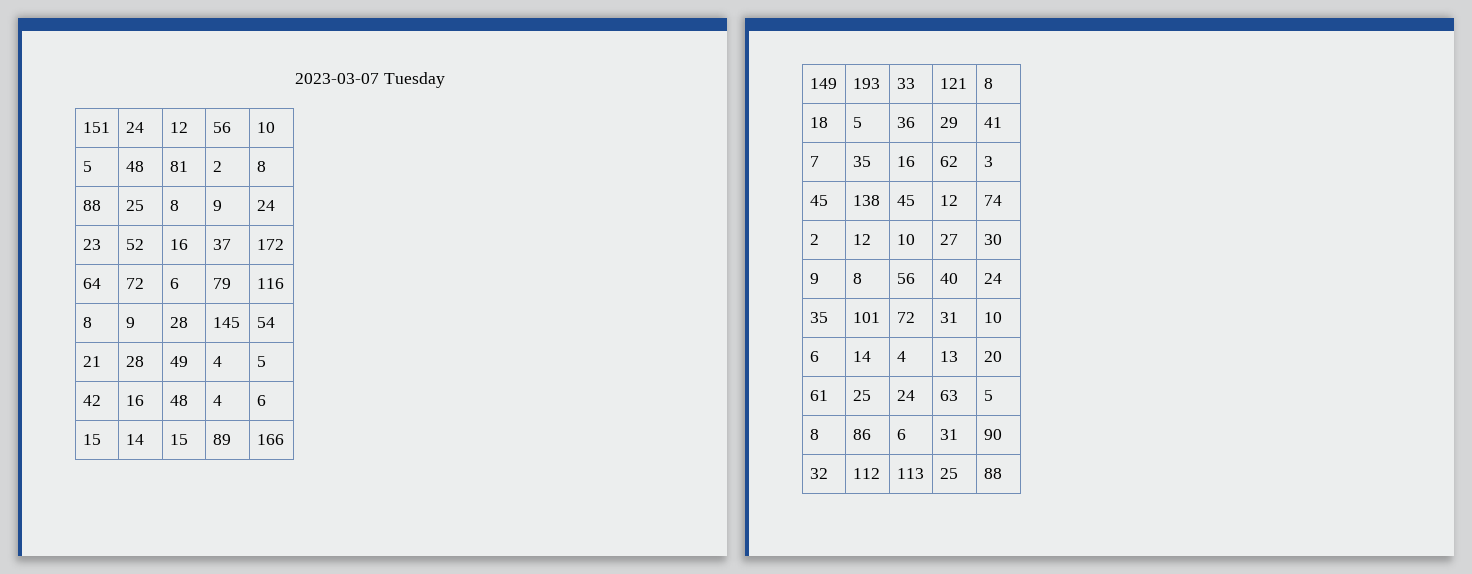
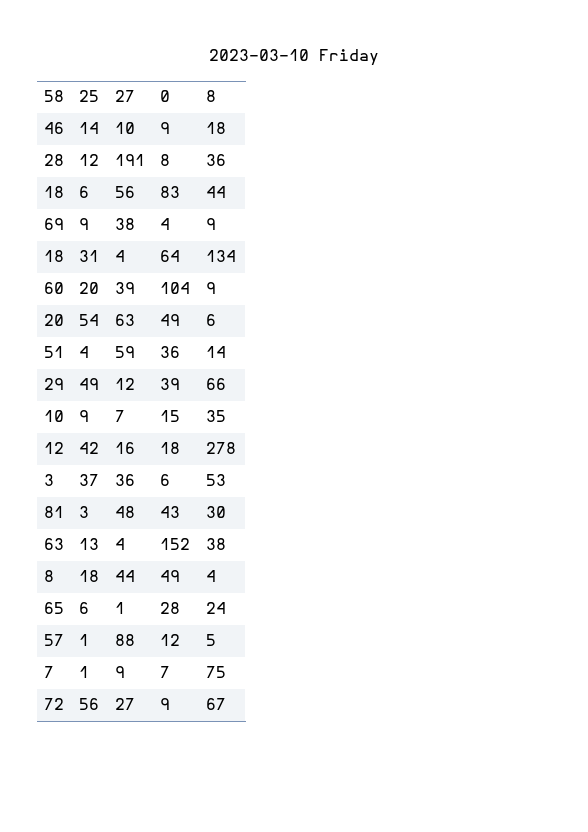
- 2023-03-07 Tuesday
- 151 | 24 | 12 | 56 | 10
- 5 | 48 | 81 | 2 | 8
- 88 | 25 | 8 | 9 | 24
- 23 | 52 | 16 | 37 | 172
- 64 | 72 | 6 | 79 | 116
- 8 | 9 | 28 | 145 | 54
- 21 | 28 | 49 | 4 | 5
- 42 | 16 | 48 | 4 | 6
- 15 | 14 | 15 | 89 | 166
- 149 | 193 | 33 | 121 | 8
- 18 | 5 | 36 | 29 | 41
- 7 | 35 | 16 | 62 | 3
- 45 | 138 | 45 | 12 | 74
- 2 | 12 | 10 | 27 | 30
- 9 | 8 | 56 | 40 | 24
- 35 | 101 | 72 | 31 | 10
- 6 | 14 | 4 | 13 | 20
- 61 | 25 | 24 | 63 | 5
- 8 | 86 | 6 | 31 | 90
- 32 | 112 | 113 | 25 | 88
+ 2023-03-10 Friday
+ 58 | 25 | 27 | 0 | 8
+ 46 | 14 | 10 | 9 | 18
+ 28 | 12 | 191 | 8 | 36
+ 18 | 6 | 56 | 83 | 44
+ 69 | 9 | 38 | 4 | 9
+ 18 | 31 | 4 | 64 | 134
+ 60 | 20 | 39 | 104 | 9
+ 20 | 54 | 63 | 49 | 6
+ 51 | 4 | 59 | 36 | 14
+ 29 | 49 | 12 | 39 | 66
+ 10 | 9 | 7 | 15 | 35
+ 12 | 42 | 16 | 18 | 278
+ 3 | 37 | 36 | 6 | 53
+ 81 | 3 | 48 | 43 | 30
+ 63 | 13 | 4 | 152 | 38
+ 8 | 18 | 44 | 49 | 4
+ 65 | 6 | 1 | 28 | 24
+ 57 | 1 | 88 | 12 | 5
+ 7 | 1 | 9 | 7 | 75
+ 72 | 56 | 27 | 9 | 67

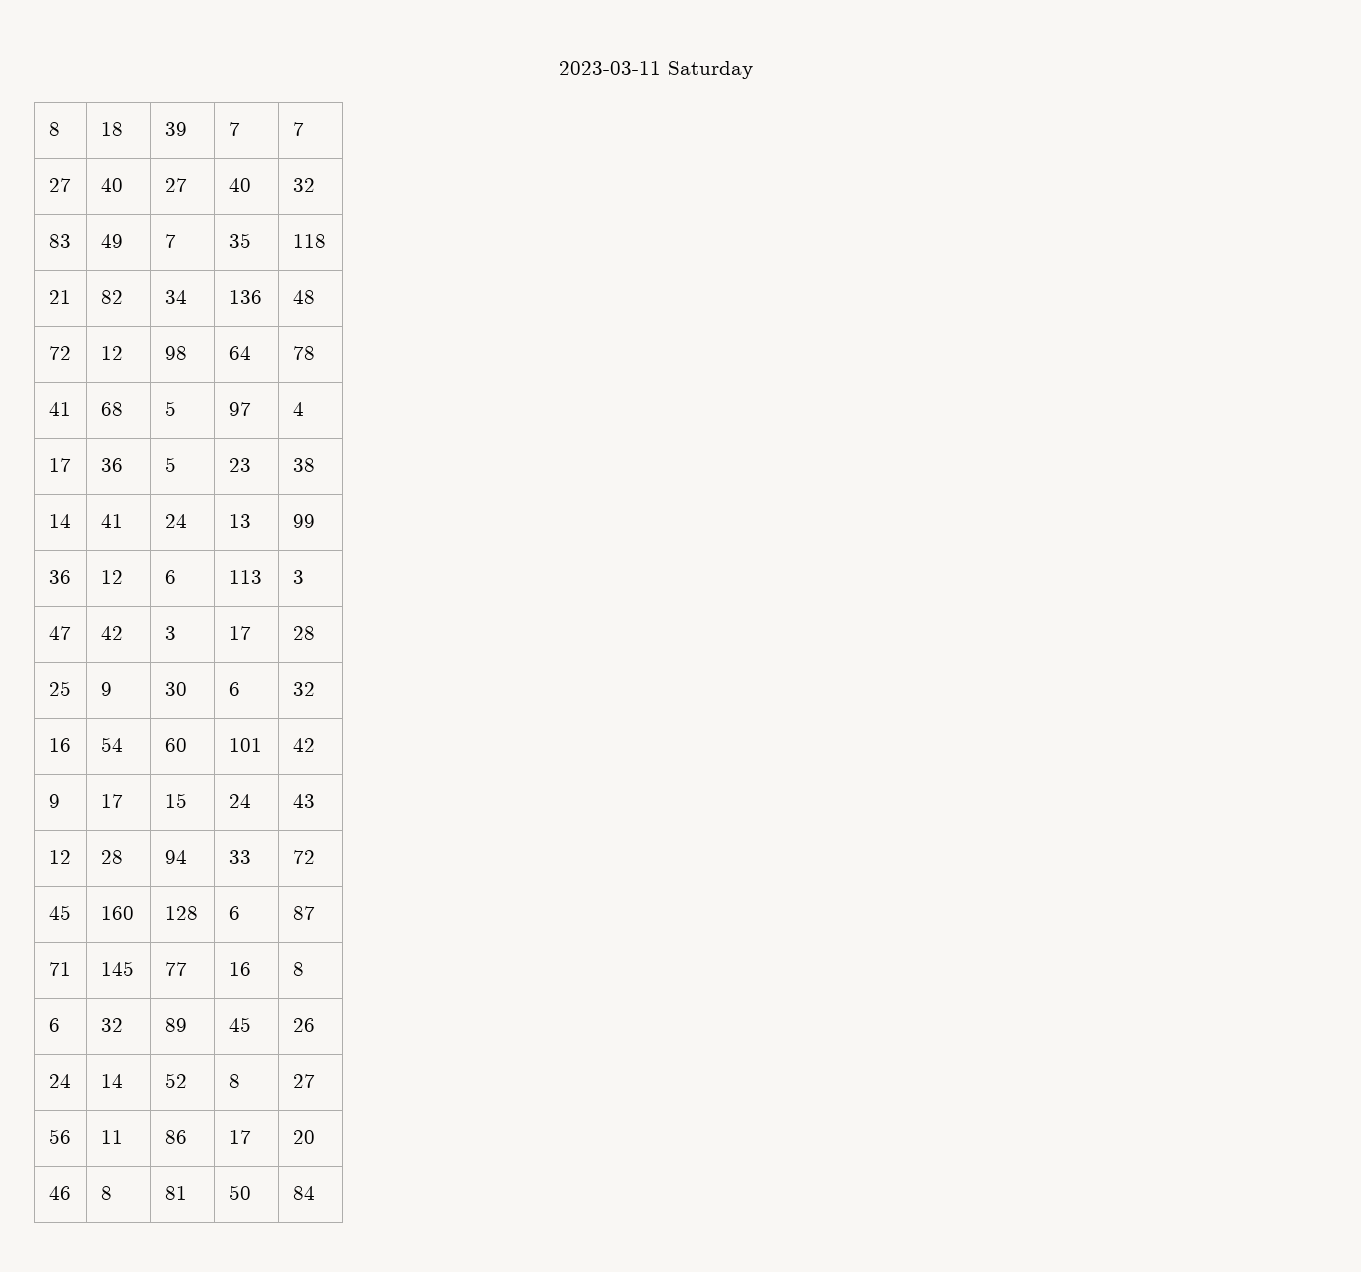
- 2023-03-10 Friday
- 58 | 25 | 27 | 0 | 8
- 46 | 14 | 10 | 9 | 18
- 28 | 12 | 191 | 8 | 36
- 18 | 6 | 56 | 83 | 44
- 69 | 9 | 38 | 4 | 9
- 18 | 31 | 4 | 64 | 134
- 60 | 20 | 39 | 104 | 9
- 20 | 54 | 63 | 49 | 6
- 51 | 4 | 59 | 36 | 14
- 29 | 49 | 12 | 39 | 66
- 10 | 9 | 7 | 15 | 35
- 12 | 42 | 16 | 18 | 278
- 3 | 37 | 36 | 6 | 53
- 81 | 3 | 48 | 43 | 30
- 63 | 13 | 4 | 152 | 38
- 8 | 18 | 44 | 49 | 4
- 65 | 6 | 1 | 28 | 24
- 57 | 1 | 88 | 12 | 5
- 7 | 1 | 9 | 7 | 75
- 72 | 56 | 27 | 9 | 67
+ 2023-03-11 Saturday
+ 8 | 18 | 39 | 7 | 7
+ 27 | 40 | 27 | 40 | 32
+ 83 | 49 | 7 | 35 | 118
+ 21 | 82 | 34 | 136 | 48
+ 72 | 12 | 98 | 64 | 78
+ 41 | 68 | 5 | 97 | 4
+ 17 | 36 | 5 | 23 | 38
+ 14 | 41 | 24 | 13 | 99
+ 36 | 12 | 6 | 113 | 3
+ 47 | 42 | 3 | 17 | 28
+ 25 | 9 | 30 | 6 | 32
+ 16 | 54 | 60 | 101 | 42
+ 9 | 17 | 15 | 24 | 43
+ 12 | 28 | 94 | 33 | 72
+ 45 | 160 | 128 | 6 | 87
+ 71 | 145 | 77 | 16 | 8
+ 6 | 32 | 89 | 45 | 26
+ 24 | 14 | 52 | 8 | 27
+ 56 | 11 | 86 | 17 | 20
+ 46 | 8 | 81 | 50 | 84

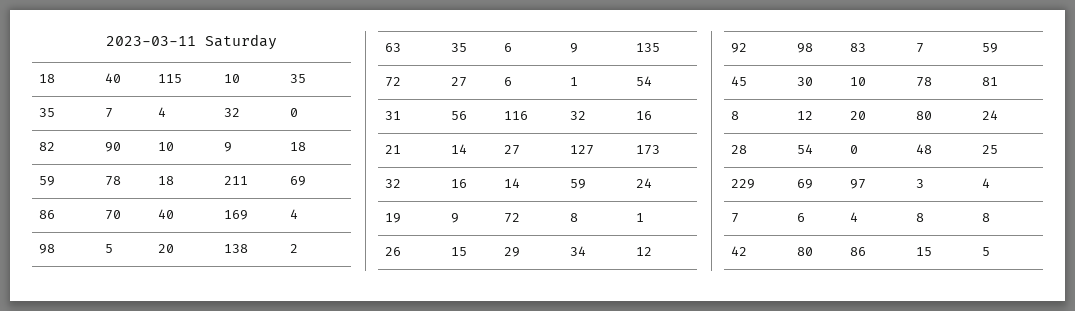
- 8 | 18 | 39 | 7 | 7
- 27 | 40 | 27 | 40 | 32
- 83 | 49 | 7 | 35 | 118
- 21 | 82 | 34 | 136 | 48
- 72 | 12 | 98 | 64 | 78
- 41 | 68 | 5 | 97 | 4
- 17 | 36 | 5 | 23 | 38
- 14 | 41 | 24 | 13 | 99
- 36 | 12 | 6 | 113 | 3
- 47 | 42 | 3 | 17 | 28
- 25 | 9 | 30 | 6 | 32
- 16 | 54 | 60 | 101 | 42
- 9 | 17 | 15 | 24 | 43
- 12 | 28 | 94 | 33 | 72
- 45 | 160 | 128 | 6 | 87
- 71 | 145 | 77 | 16 | 8
- 6 | 32 | 89 | 45 | 26
- 24 | 14 | 52 | 8 | 27
- 56 | 11 | 86 | 17 | 20
- 46 | 8 | 81 | 50 | 84
+ 18 | 40 | 115 | 10 | 35
+ 35 | 7 | 4 | 32 | 0
+ 82 | 90 | 10 | 9 | 18
+ 59 | 78 | 18 | 211 | 69
+ 86 | 70 | 40 | 169 | 4
+ 98 | 5 | 20 | 138 | 2
+ 63 | 35 | 6 | 9 | 135
+ 72 | 27 | 6 | 1 | 54
+ 31 | 56 | 116 | 32 | 16
+ 21 | 14 | 27 | 127 | 173
+ 32 | 16 | 14 | 59 | 24
+ 19 | 9 | 72 | 8 | 1
+ 26 | 15 | 29 | 34 | 12
+ 92 | 98 | 83 | 7 | 59
+ 45 | 30 | 10 | 78 | 81
+ 8 | 12 | 20 | 80 | 24
+ 28 | 54 | 0 | 48 | 25
+ 229 | 69 | 97 | 3 | 4
+ 7 | 6 | 4 | 8 | 8
+ 42 | 80 | 86 | 15 | 5

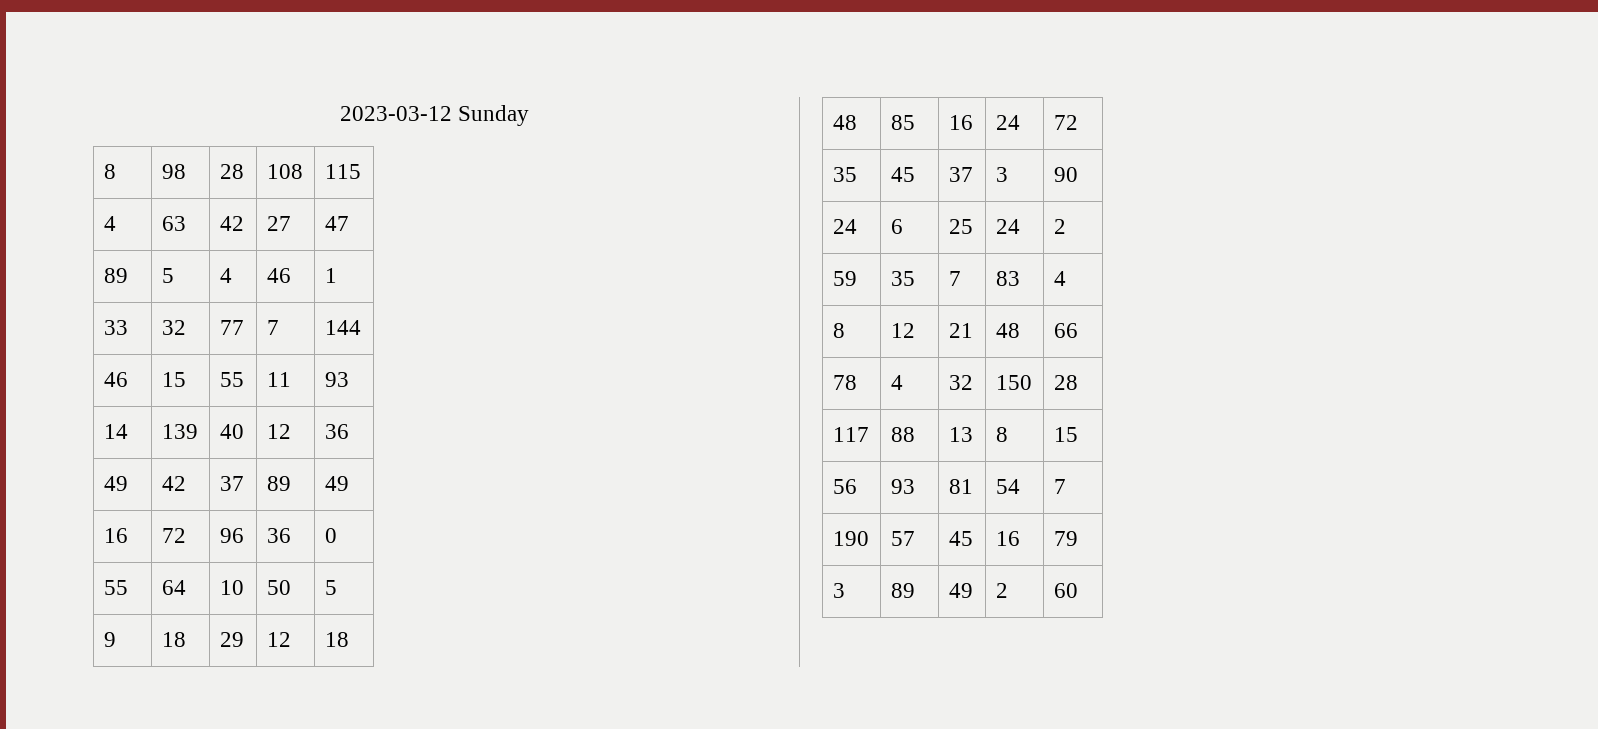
- 2023-03-11 Saturday
- 18 | 40 | 115 | 10 | 35
- 35 | 7 | 4 | 32 | 0
- 82 | 90 | 10 | 9 | 18
- 59 | 78 | 18 | 211 | 69
- 86 | 70 | 40 | 169 | 4
- 98 | 5 | 20 | 138 | 2
- 63 | 35 | 6 | 9 | 135
- 72 | 27 | 6 | 1 | 54
- 31 | 56 | 116 | 32 | 16
- 21 | 14 | 27 | 127 | 173
- 32 | 16 | 14 | 59 | 24
- 19 | 9 | 72 | 8 | 1
- 26 | 15 | 29 | 34 | 12
- 92 | 98 | 83 | 7 | 59
- 45 | 30 | 10 | 78 | 81
- 8 | 12 | 20 | 80 | 24
- 28 | 54 | 0 | 48 | 25
- 229 | 69 | 97 | 3 | 4
- 7 | 6 | 4 | 8 | 8
- 42 | 80 | 86 | 15 | 5
+ 2023-03-12 Sunday
+ 8 | 98 | 28 | 108 | 115
+ 4 | 63 | 42 | 27 | 47
+ 89 | 5 | 4 | 46 | 1
+ 33 | 32 | 77 | 7 | 144
+ 46 | 15 | 55 | 11 | 93
+ 14 | 139 | 40 | 12 | 36
+ 49 | 42 | 37 | 89 | 49
+ 16 | 72 | 96 | 36 | 0
+ 55 | 64 | 10 | 50 | 5
+ 9 | 18 | 29 | 12 | 18
+ 48 | 85 | 16 | 24 | 72
+ 35 | 45 | 37 | 3 | 90
+ 24 | 6 | 25 | 24 | 2
+ 59 | 35 | 7 | 83 | 4
+ 8 | 12 | 21 | 48 | 66
+ 78 | 4 | 32 | 150 | 28
+ 117 | 88 | 13 | 8 | 15
+ 56 | 93 | 81 | 54 | 7
+ 190 | 57 | 45 | 16 | 79
+ 3 | 89 | 49 | 2 | 60

